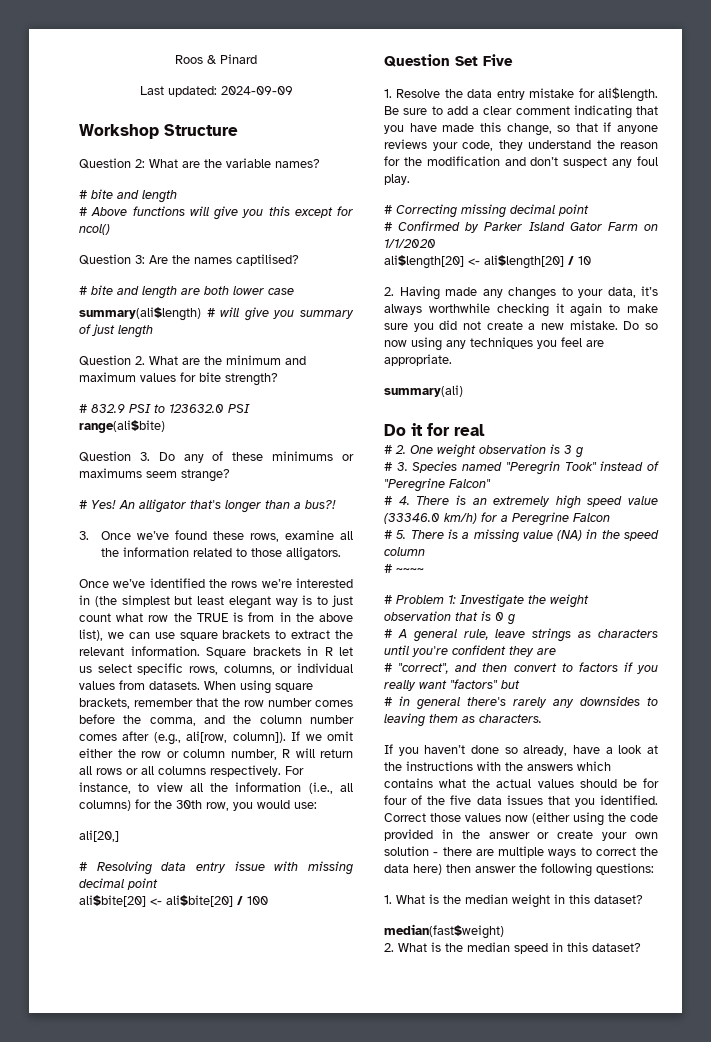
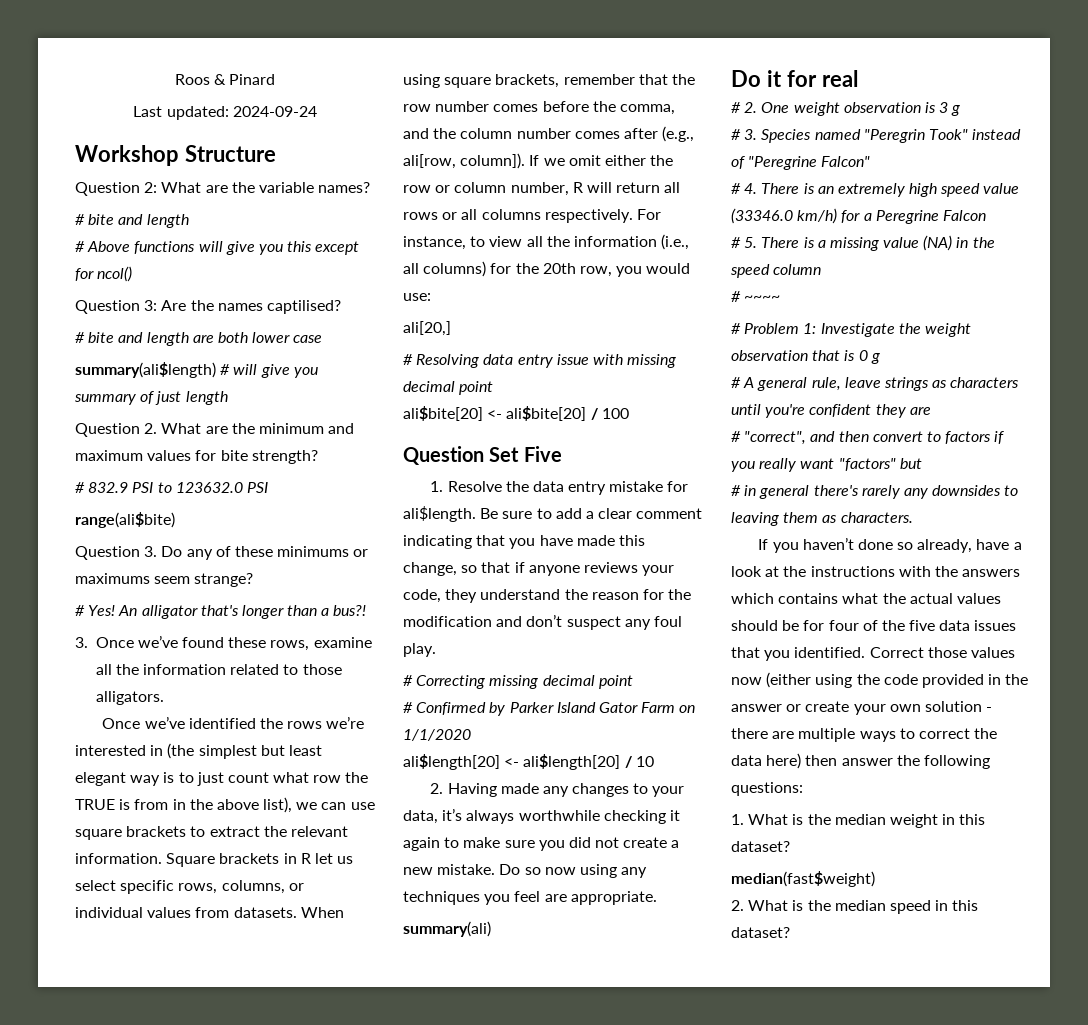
- Last updated: 2024-09-09
+ Last updated: 2024-09-24
- For instance, to view all the information (i.e., all columns) for the 30th row, you would use:
+ For instance, to view all the information (i.e., all columns) for the 20th row, you would use:

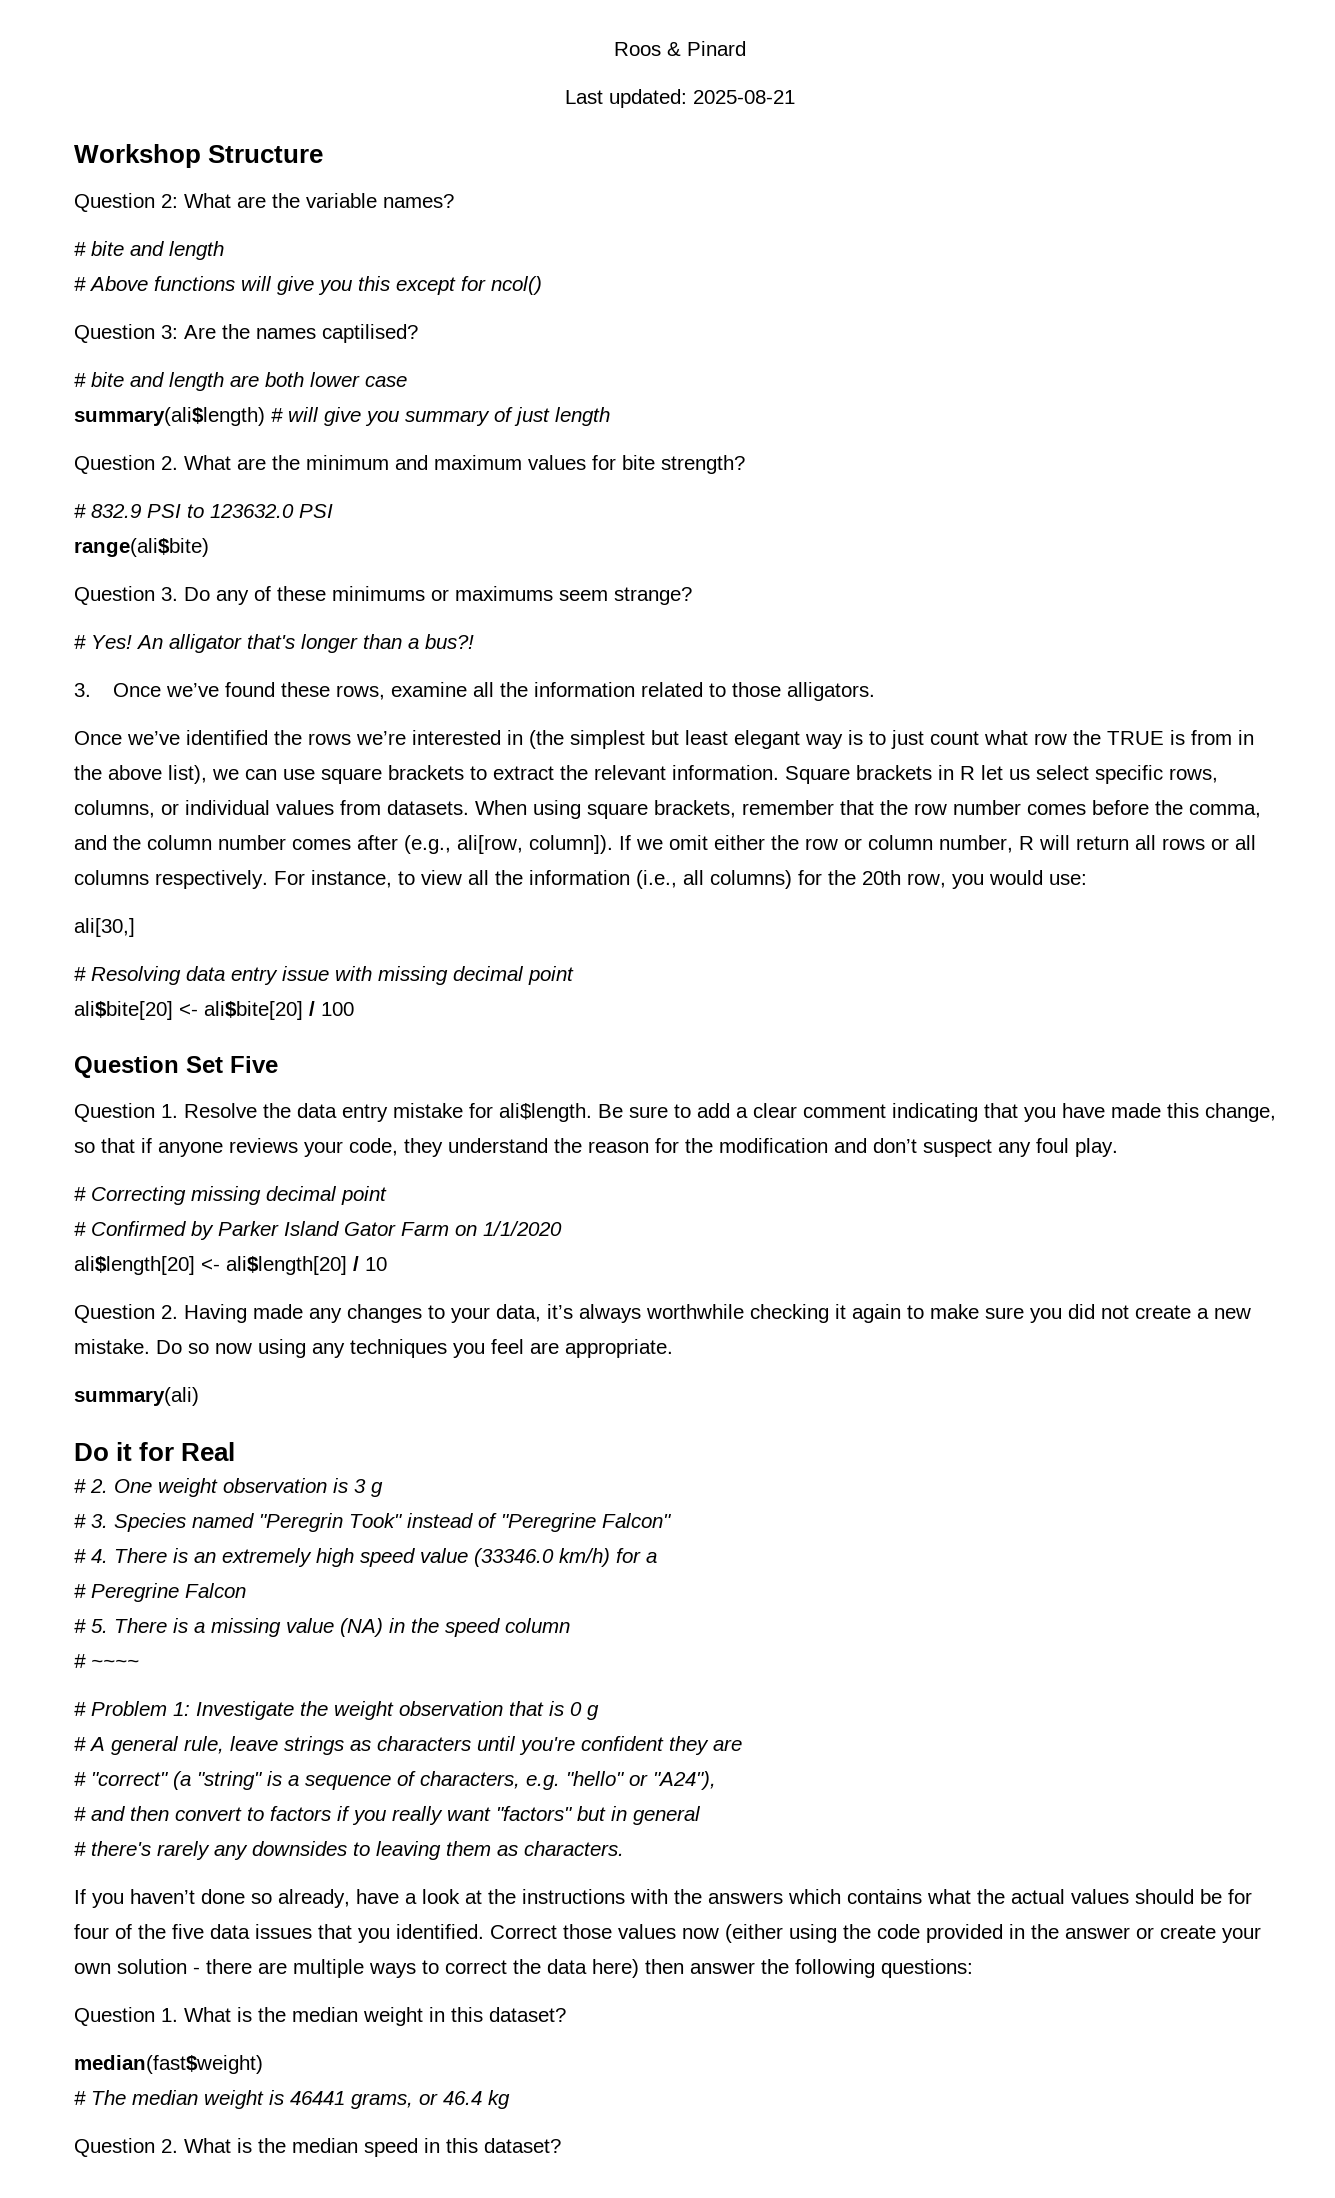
- Last updated: 2024-09-24
+ Last updated: 2025-08-21
- ali[20,]
+ ali[30,]
- 1. Resolve the data entry mistake for ali$length.
+ Question 1. Resolve the data entry mistake for ali$length.
- 2. Having made any changes to your data, it’s always worthwhile checking it again to make sure you did not create a new mistake.
+ Question 2. Having made any changes to your data, it’s always worthwhile checking it again to make sure you did not create a new mistake.
- Do it for real
+ Do it for Real
- # 4. There is an extremely high speed value (33346.0 km/h) for a Peregrine Falcon
+ # 4. There is an extremely high speed value (33346.0 km/h) for a
+ # Peregrine Falcon
- # "correct", and then convert to factors if you really want "factors" but
- # in general there's rarely any downsides to leaving them as characters.
+ # "correct" (a "string" is a sequence of characters, e.g. "hello" or "A24"),
+ # and then convert to factors if you really want "factors" but in general
+ # there's rarely any downsides to leaving them as characters.
- 1. What is the median weight in this dataset?
+ Question 1. What is the median weight in this dataset?
- 2. What is the median speed in this dataset?
+ # The median weight is 46441 grams, or 46.4 kg
+ Question 2. What is the median speed in this dataset?

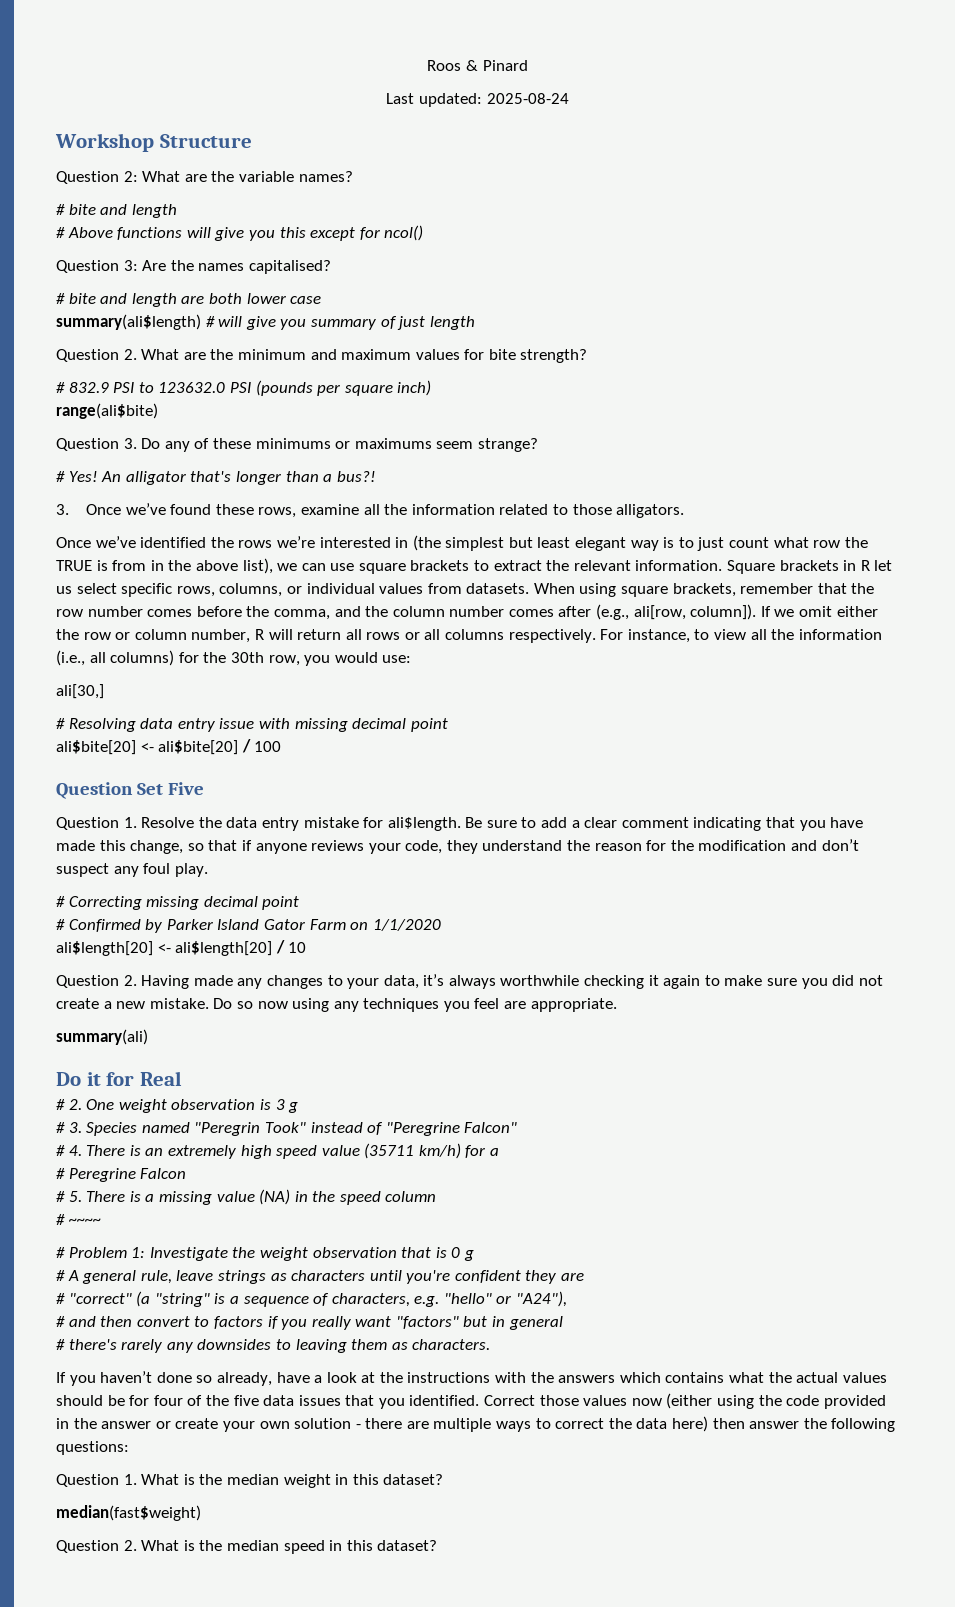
- Last updated: 2025-08-21
+ Last updated: 2025-08-24
- Question 3: Are the names captilised?
+ Question 3: Are the names capitalised?
- # 832.9 PSI to 123632.0 PSI
+ # 832.9 PSI to 123632.0 PSI (pounds per square inch)
- For instance, to view all the information (i.e., all columns) for the 20th row, you would use:
+ For instance, to view all the information (i.e., all columns) for the 30th row, you would use:
- # 4. There is an extremely high speed value (33346.0 km/h) for a
+ # 4. There is an extremely high speed value (35711 km/h) for a
- # The median weight is 46441 grams, or 46.4 kg

